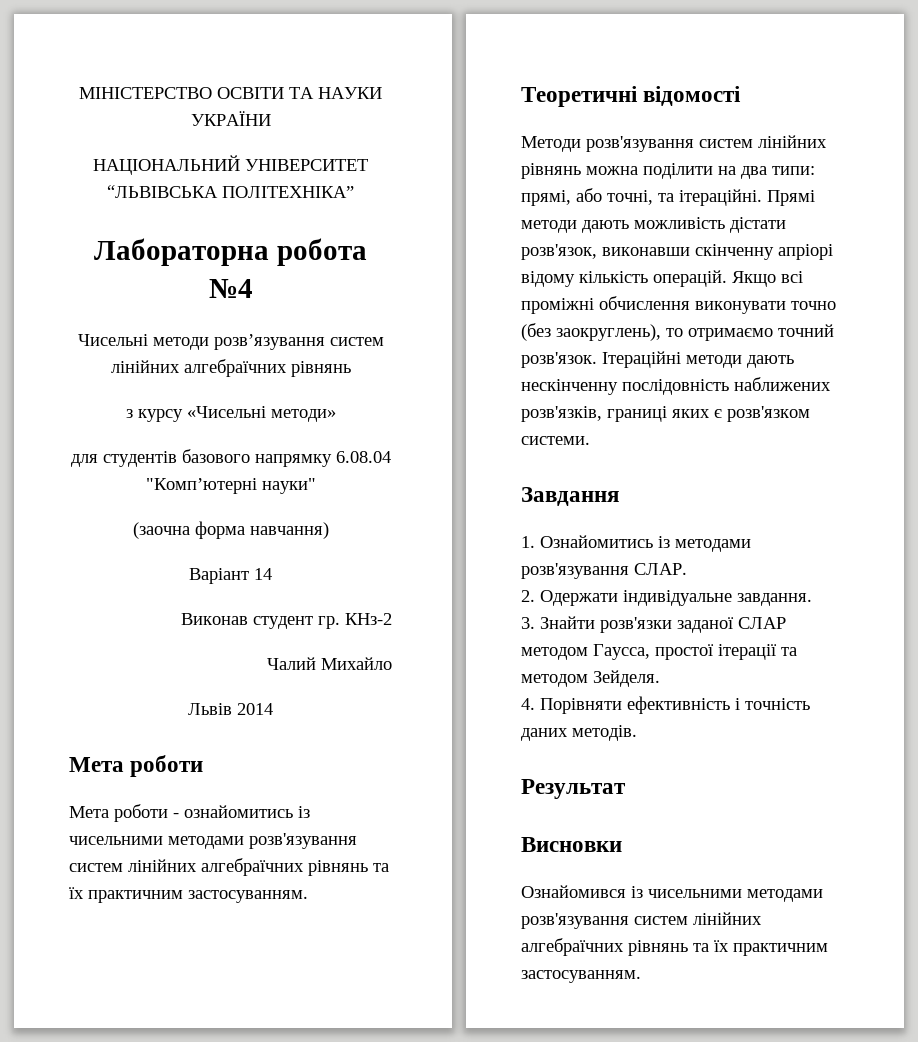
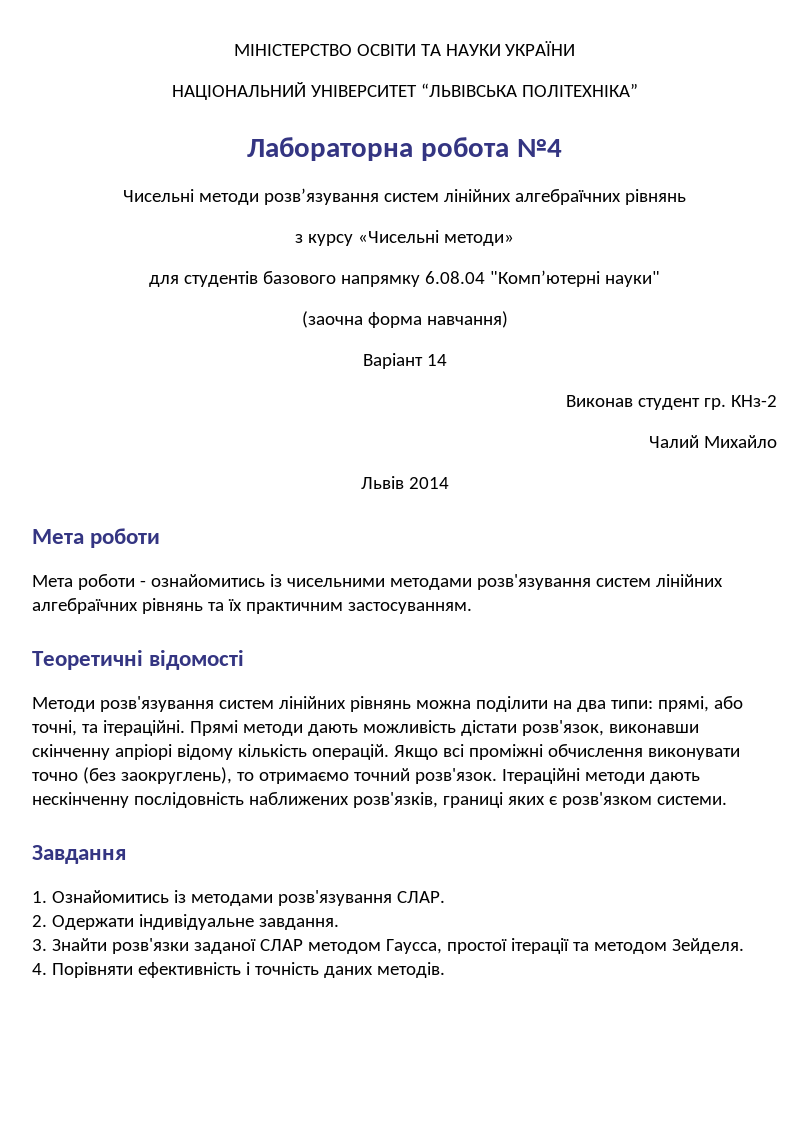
- Результат
- Висновки
- Ознайомився із чисельними методами розв'язування систем лінійних алгебраїчних рівнянь та їх практичним застосуванням.

